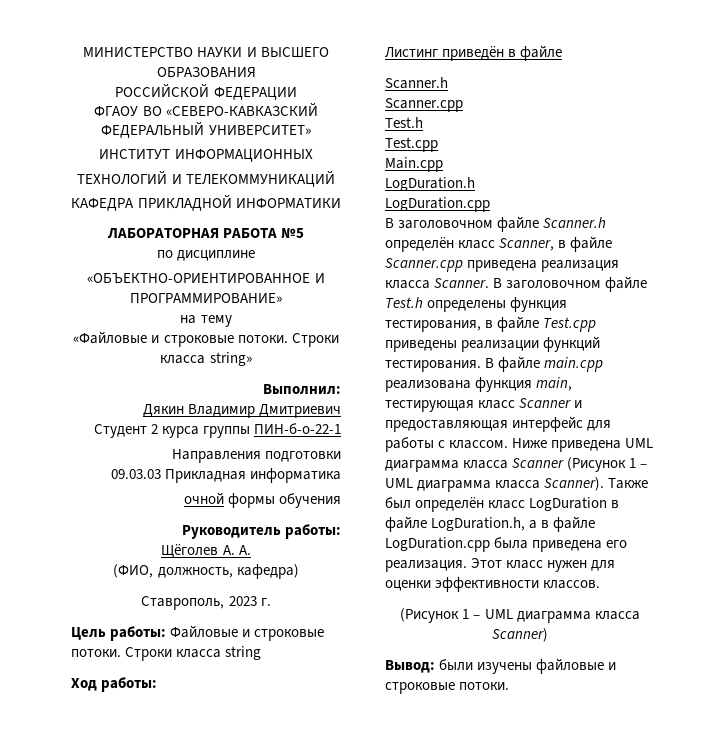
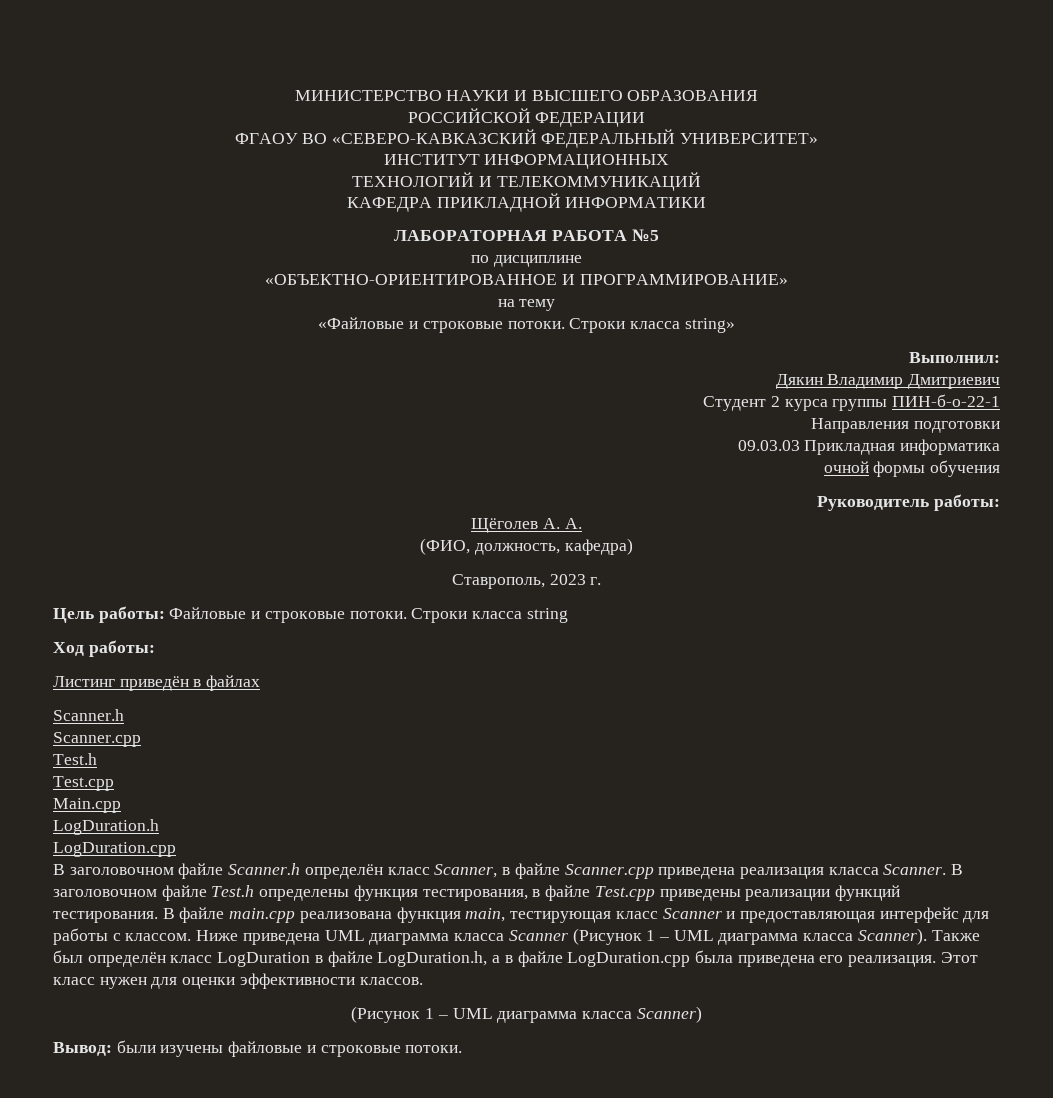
- Листинг приведён в файле
+ Листинг приведён в файлах

